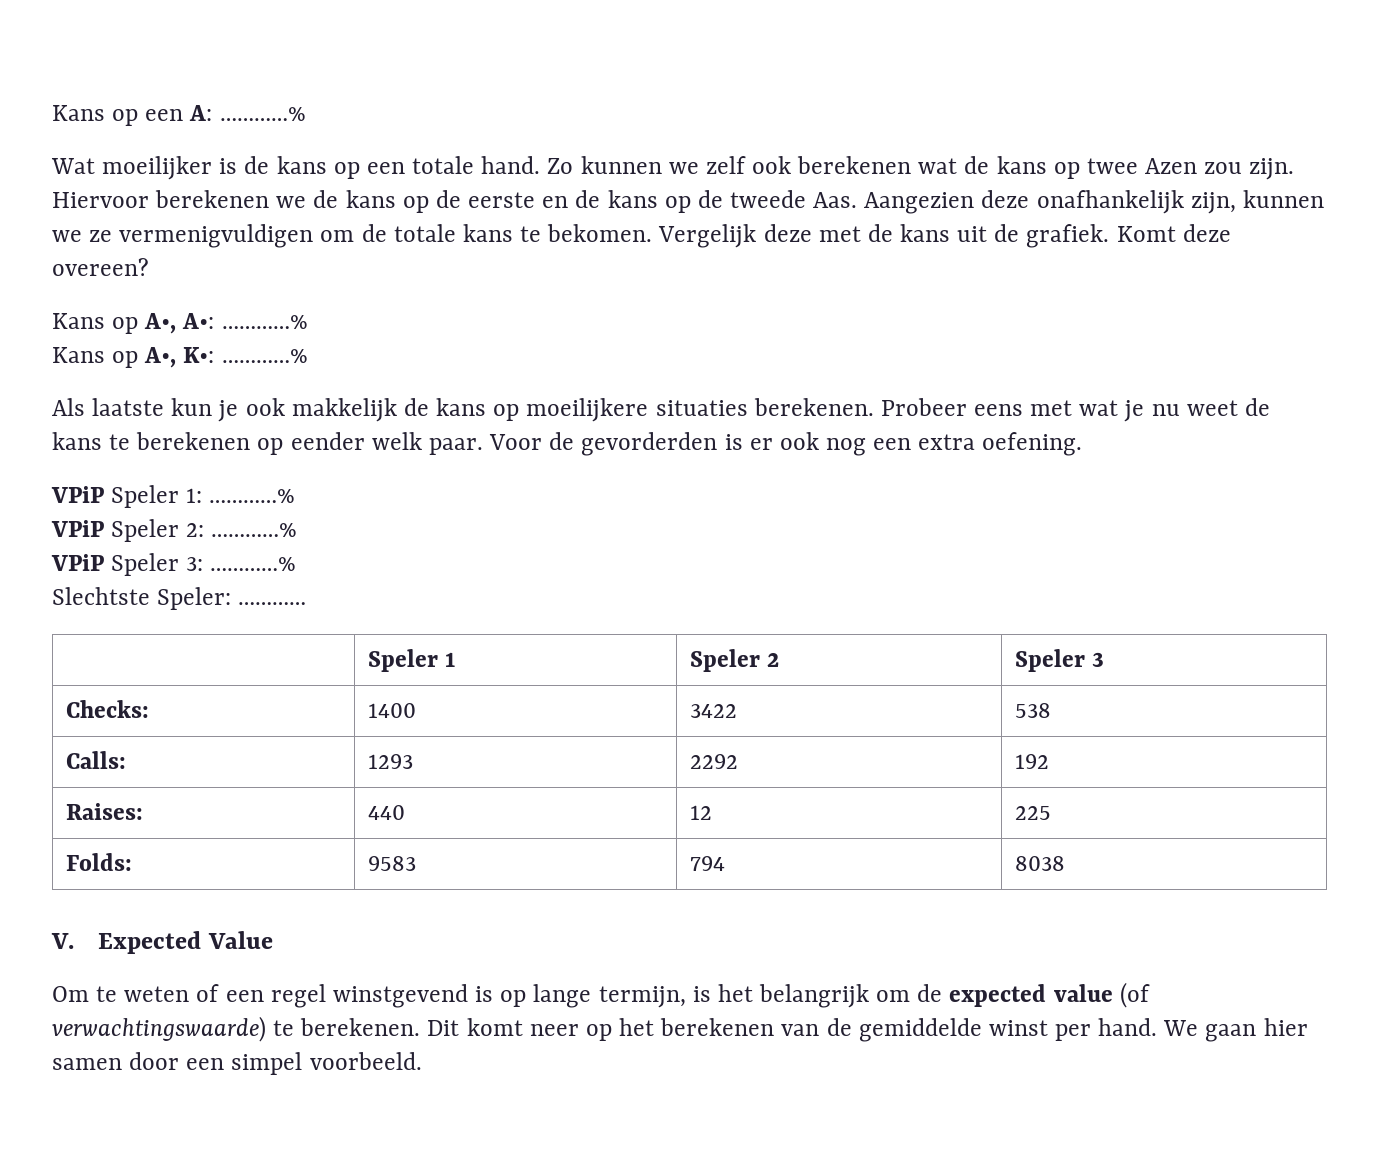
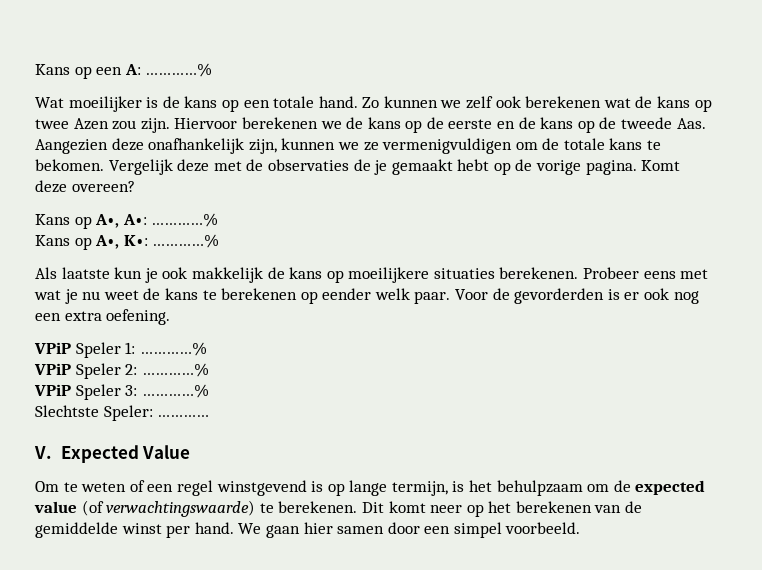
- Vergelijk deze met de kans uit de grafiek.
+ Vergelijk deze met de observaties de je gemaakt hebt op de vorige pagina.
- | Speler 1 | Speler 2 | Speler 3
- Checks: | 1400 | 3422 | 538
- Calls: | 1293 | 2292 | 192
- Raises: | 440 | 12 | 225
- Folds: | 9583 | 794 | 8038
- Om te weten of een regel winstgevend is op lange termijn, is het belangrijk om de expected value (of verwachtingswaarde) te berekenen.
+ Om te weten of een regel winstgevend is op lange termijn, is het behulpzaam om de expected value (of verwachtingswaarde) te berekenen.

